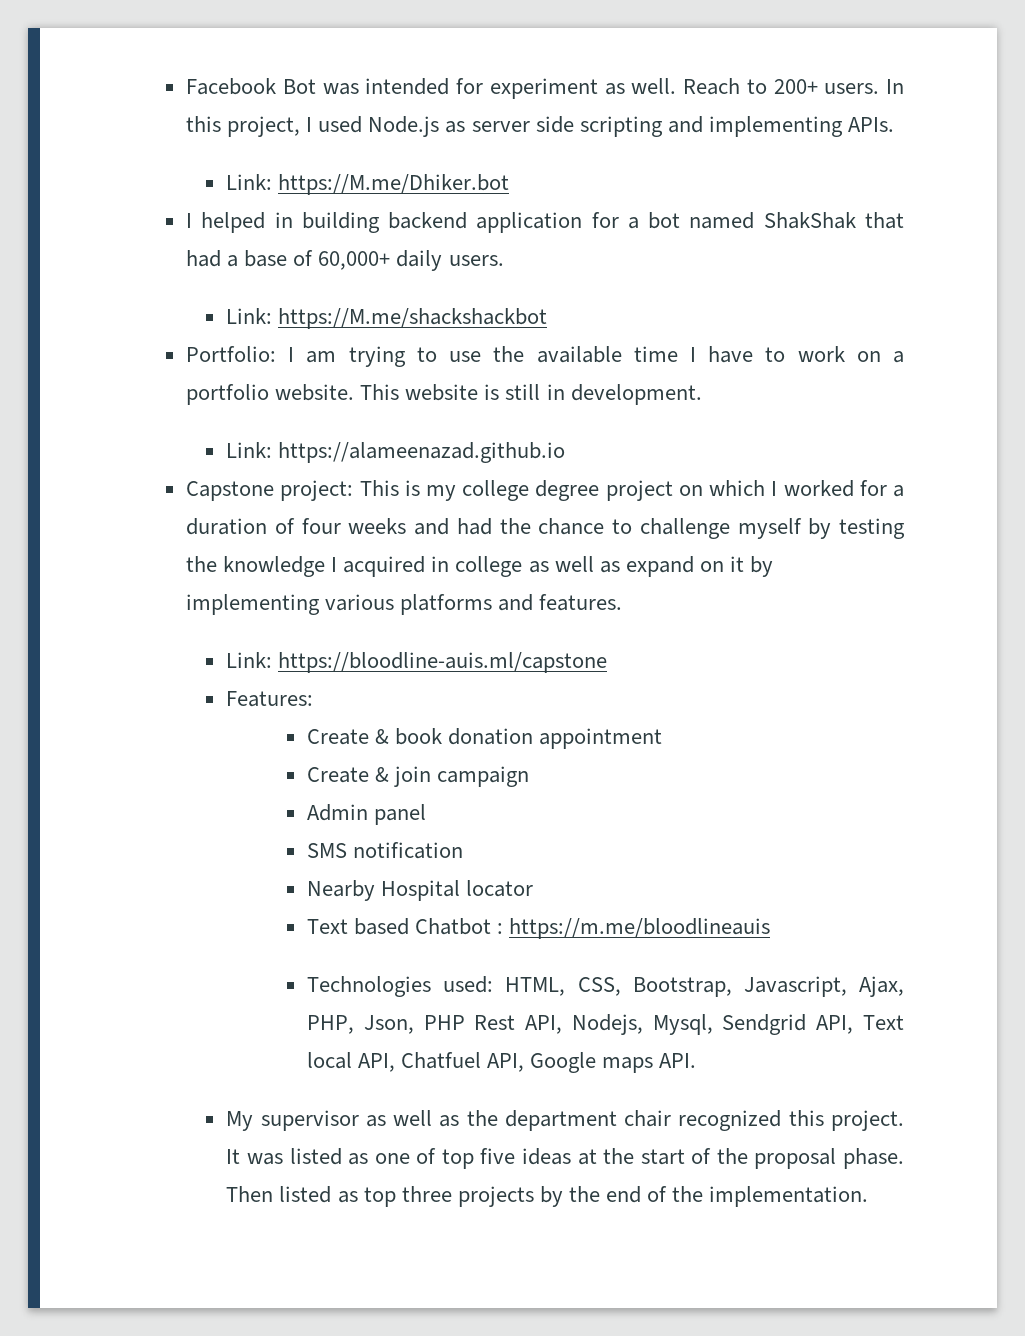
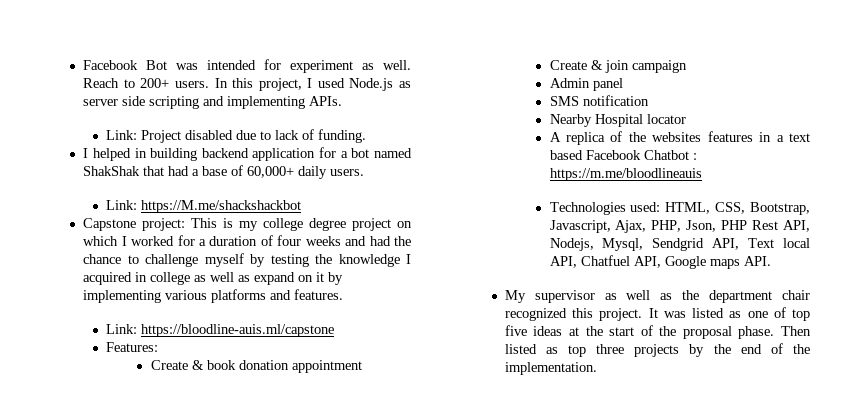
- Link: https://M.me/Dhiker.bot
+ Link: Project disabled due to lack of funding.
- Portfolio: I am trying to use the available time I have to work on a portfolio website. This website is still in development.
- Link: https://alameenazad.github.io
- Text based Chatbot : https://m.me/bloodlineauis
+ A replica of the websites features in a text based Facebook Chatbot : https://m.me/bloodlineauis

